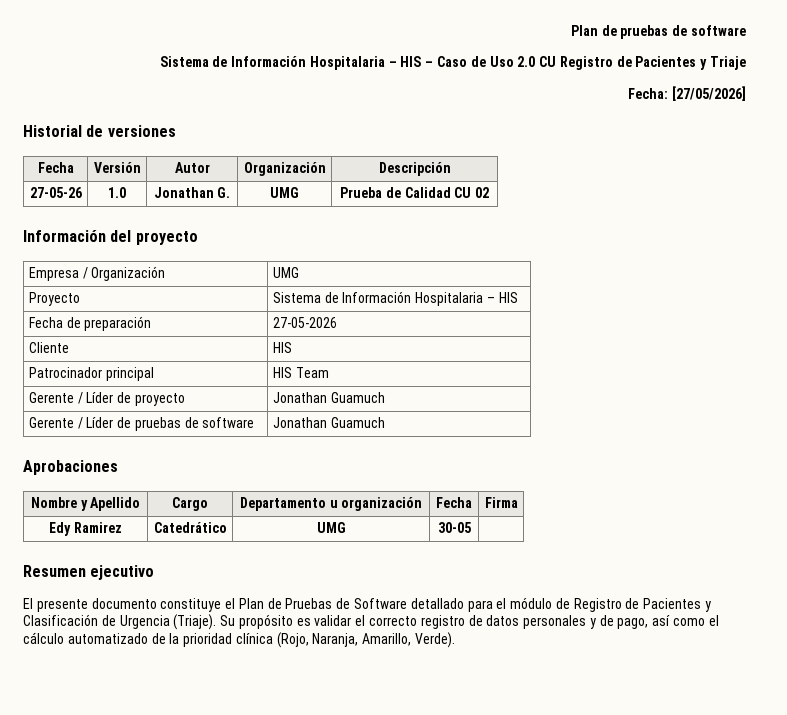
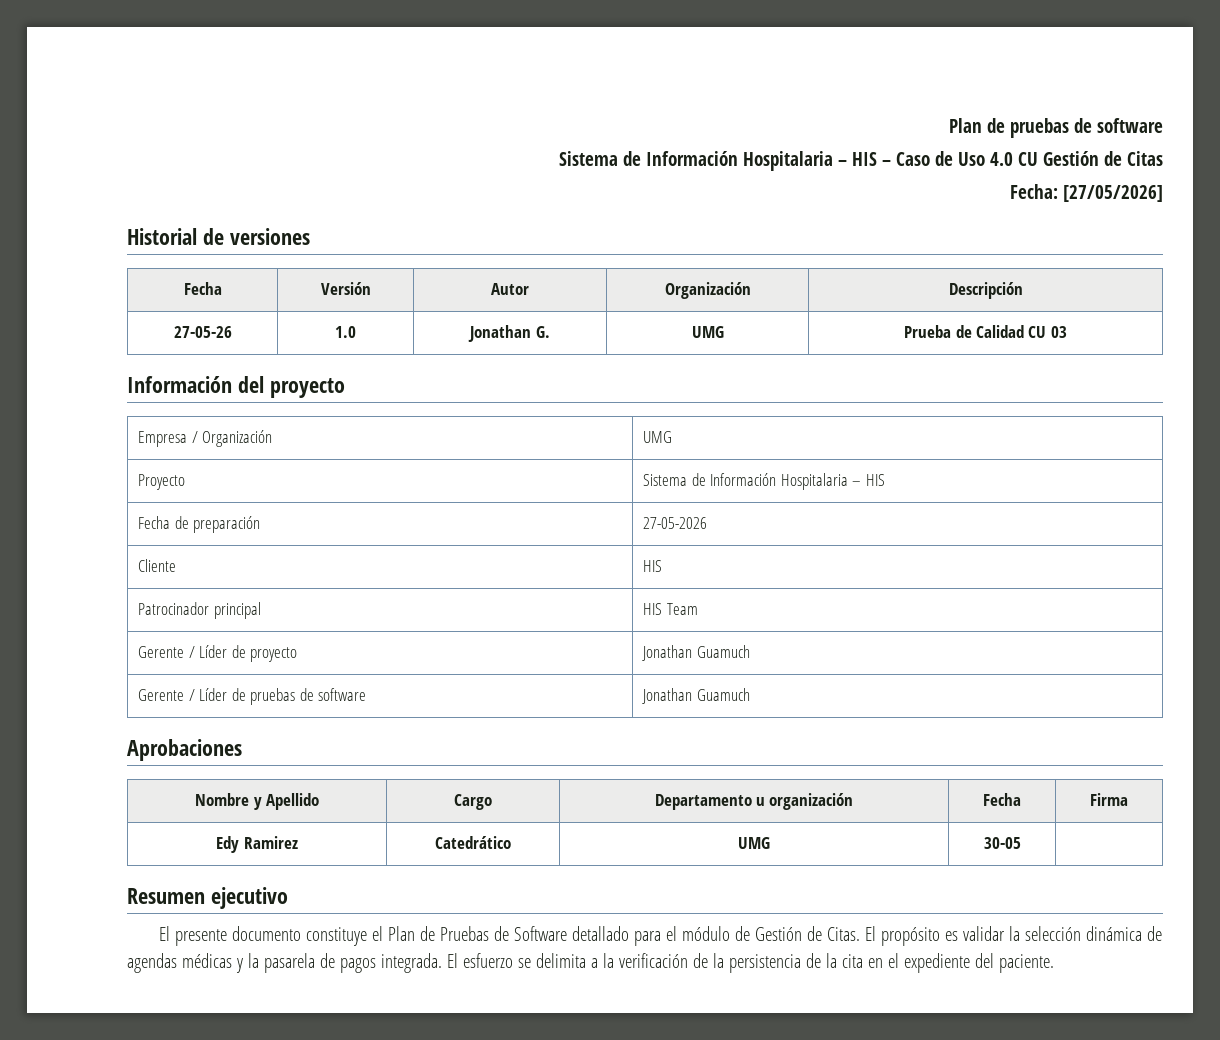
- Sistema de Información Hospitalaria – HIS – Caso de Uso 2.0 CU Registro de Pacientes y Triaje
+ Sistema de Información Hospitalaria – HIS – Caso de Uso 4.0 CU Gestión de Citas
- 27-05-26 | 1.0 | Jonathan G. | UMG | Prueba de Calidad CU 02
+ 27-05-26 | 1.0 | Jonathan G. | UMG | Prueba de Calidad CU 03
- El presente documento constituye el Plan de Pruebas de Software detallado para el módulo de Registro de Pacientes y Clasificación de Urgencia (Triaje). Su propósito es validar el correcto registro de datos personales y de pago, así como el cálculo automatizado de la prioridad clínica (Rojo, Naranja, Amarillo, Verde).
+ El presente documento constituye el Plan de Pruebas de Software detallado para el módulo de Gestión de Citas. El propósito es validar la selección dinámica de agendas médicas y la pasarela de pagos integrada. El esfuerzo se delimita a la verificación de la persistencia de la cita en el expediente del paciente.

